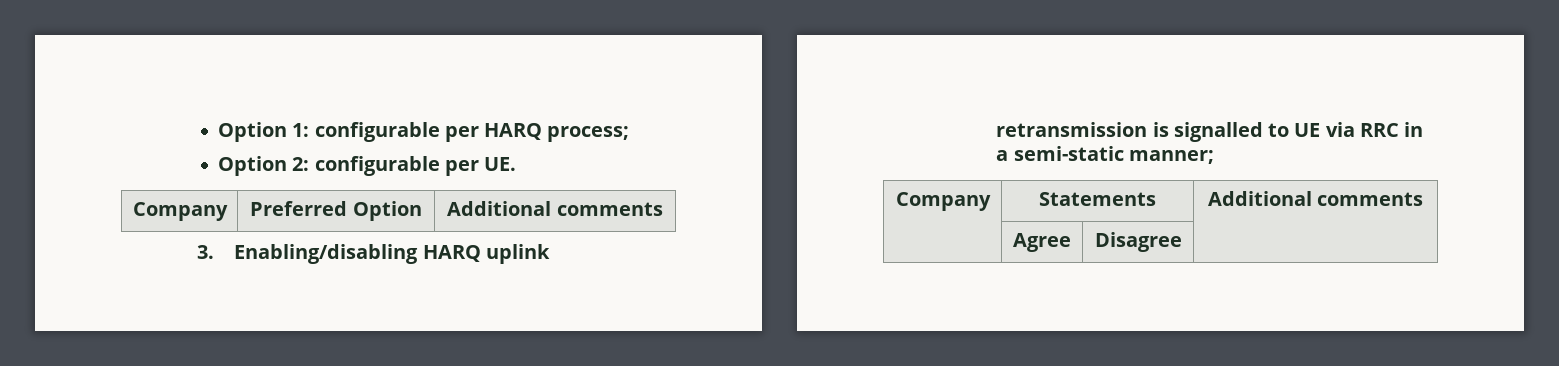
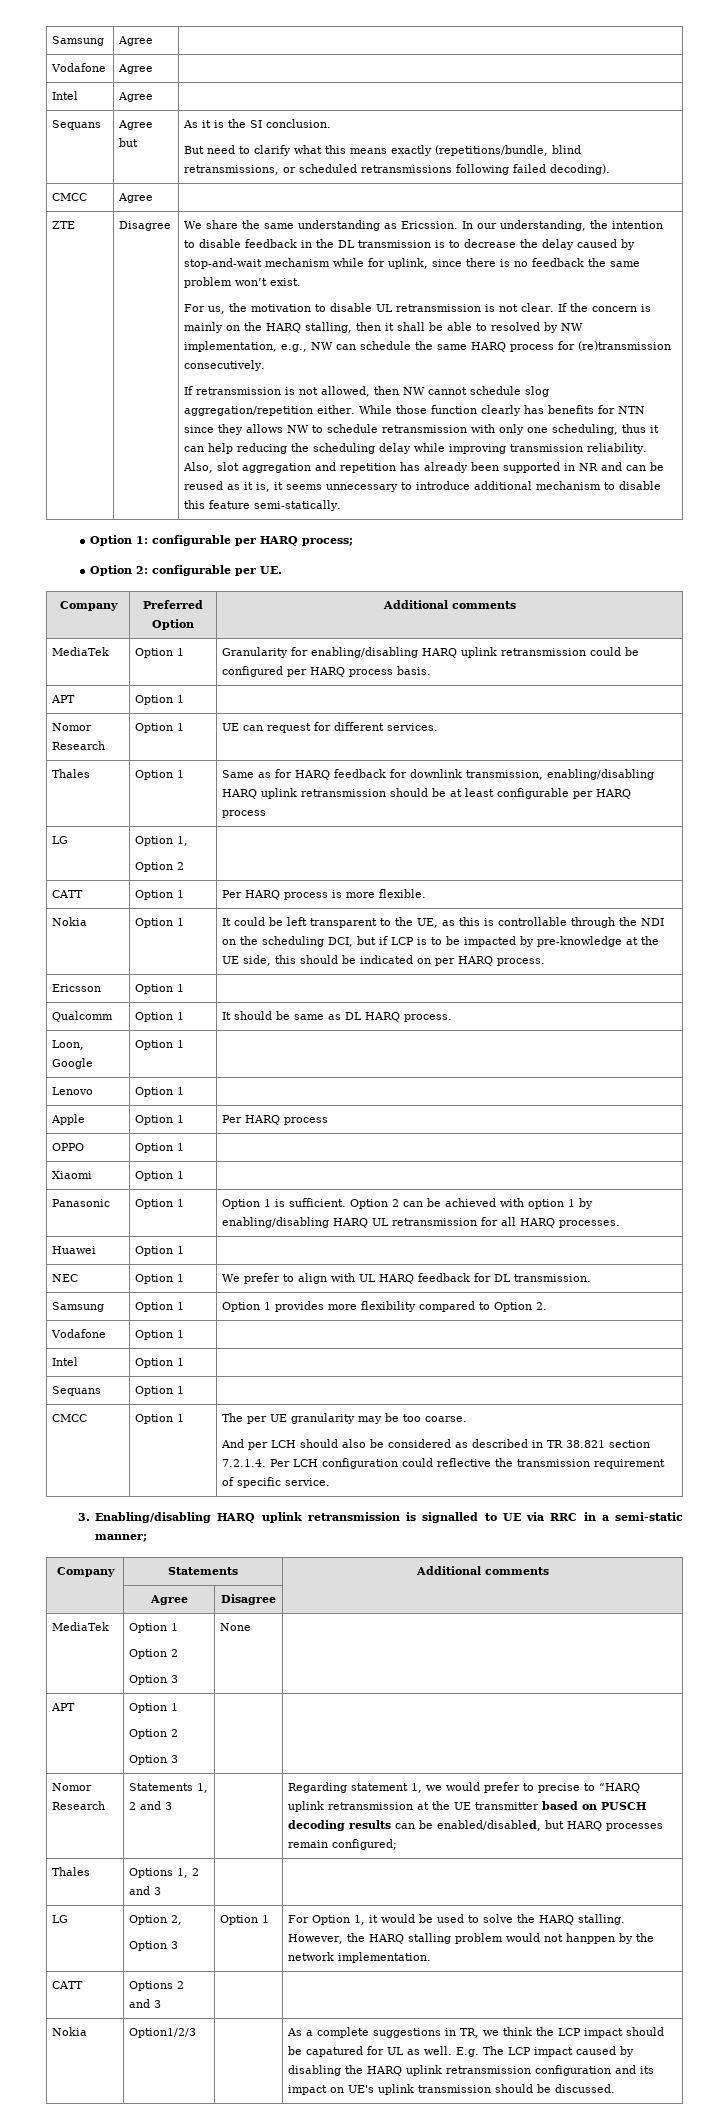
+ Samsung | Agree |
+ Vodafone | Agree |
+ Intel | Agree |
+ Sequans | Agree but | As it is the SI conclusion.
+ But need to clarify what this means exactly (repetitions/bundle, blind retransmissions, or scheduled retransmissions following failed decoding).
+ CMCC | Agree |
+ ZTE | Disagree | We share the same understanding as Ericssion. In our understanding, the intention to disable feedback in the DL transmission is to decrease the delay caused by stop-and-wait mechanism while for uplink, since there is no feedback the same problem won’t exist.
+ For us, the motivation to disable UL retransmission is not clear. If the concern is mainly on the HARQ stalling, then it shall be able to resolved by NW implementation, e.g., NW can schedule the same HARQ process for (re)transmission consecutively.
+ If retransmission is not allowed, then NW cannot schedule slog aggregation/repetition either. While those function clearly has benefits for NTN since they allows NW to schedule retransmission with only one scheduling, thus it can help reducing the scheduling delay while improving transmission reliability. Also, slot aggregation and repetition has already been supported in NR and can be reused as it is, it seems unnecessary to introduce additional mechanism to disable this feature semi-statically.
+ MediaTek | Option 1 | Granularity for enabling/disabling HARQ uplink retransmission could be configured per HARQ process basis.
+ APT | Option 1 |
+ Nomor Research | Option 1 | UE can request for different services.
+ Thales | Option 1 | Same as for HARQ feedback for downlink transmission, enabling/disabling HARQ uplink retransmission should be at least configurable per HARQ process
+ LG | Option 1,
+ Option 2 |
+ CATT | Option 1 | Per HARQ process is more flexible.
+ Nokia | Option 1 | It could be left transparent to the UE, as this is controllable through the NDI on the scheduling DCI, but if LCP is to be impacted by pre-knowledge at the UE side, this should be indicated on per HARQ process.
+ Ericsson | Option 1 |
+ Qualcomm | Option 1 | It should be same as DL HARQ process.
+ Loon, Google | Option 1 |
+ Lenovo | Option 1 |
+ Apple | Option 1 | Per HARQ process
+ OPPO | Option 1 |
+ Xiaomi | Option 1 |
+ Panasonic | Option 1 | Option 1 is sufficient. Option 2 can be achieved with option 1 by enabling/disabling HARQ UL retransmission for all HARQ processes.
+ Huawei | Option 1 |
+ NEC | Option 1 | We prefer to align with UL HARQ feedback for DL transmission.
+ Samsung | Option 1 | Option 1 provides more flexibility compared to Option 2.
+ Vodafone | Option 1 |
+ Intel | Option 1 |
+ Sequans | Option 1 |
+ CMCC | Option 1 | The per UE granularity may be too coarse.
+ And per LCH should also be considered as described in TR 38.821 section 7.2.1.4. Per LCH configuration could reflective the transmission requirement of specific service.
  | Agree | Disagree |
+ MediaTek | Option 1
+ Option 2
+ Option 3 | None |
+ APT | Option 1
+ Option 2
+ Option 3 | |
+ Nomor Research | Statements 1, 2 and 3 | | Regarding statement 1, we would prefer to precise to “HARQ uplink retransmission at the UE transmitter based on PUSCH decoding results can be enabled/disabled, but HARQ processes remain configured;
+ Thales | Options 1, 2 and 3 | |
+ LG | Option 2,
+ Option 3 | Option 1 | For Option 1, it would be used to solve the HARQ stalling. However, the HARQ stalling problem would not hanppen by the network implementation.
+ CATT | Options 2 and 3 | |
+ Nokia | Option1/2/3 | | As a complete suggestions in TR, we think the LCP impact should be capatured for UL as well. E.g. The LCP impact caused by disabling the HARQ uplink retransmission configuration and its impact on UE's uplink transmission should be discussed.

